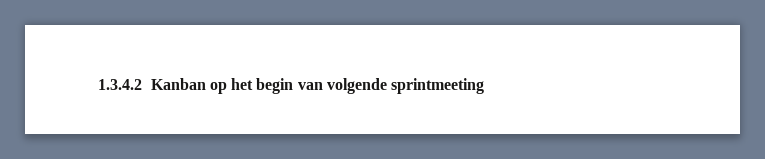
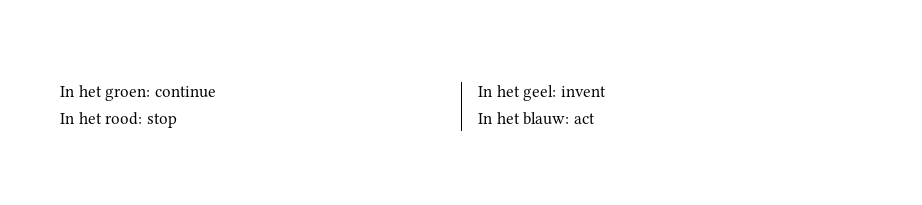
- 1.3.4.2 Kanban op het begin van volgende sprintmeeting
+ In het groen: continue
+ In het rood: stop
+ In het geel: invent
+ In het blauw: act

